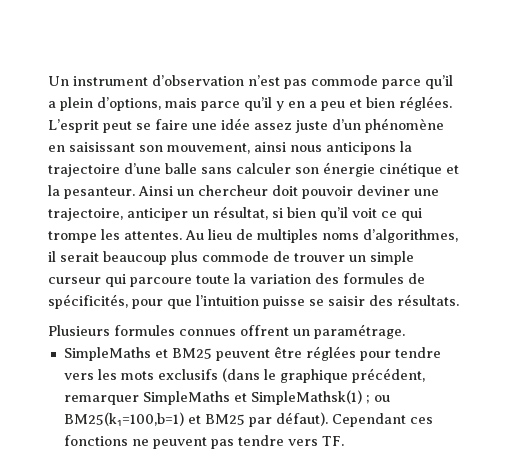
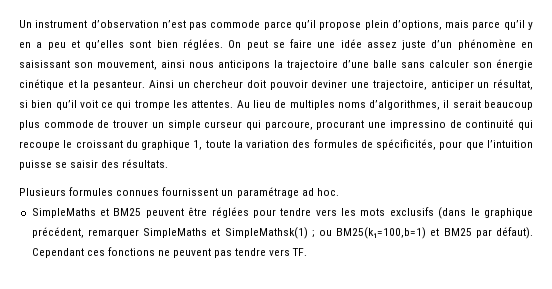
- Un instrument d’observation n’est pas commode parce qu’il a plein d’options, mais parce qu’il y en a peu et bien réglées.
+ Un instrument d’observation n’est pas commode parce qu’il propose plein d’options, mais parce qu’il y en a peu et qu’elles sont bien réglées.
- L’esprit peut se faire une idée assez juste d’un phénomène en saisissant son mouvement, ainsi nous anticipons la trajectoire d’une balle sans calculer son énergie cinétique et la pesanteur.
+ On peut se faire une idée assez juste d’un phénomène en saisissant son mouvement, ainsi nous anticipons la trajectoire d’une balle sans calculer son énergie cinétique et la pesanteur.
- Au lieu de multiples noms d’algorithmes, il serait beaucoup plus commode de trouver un simple curseur qui parcoure toute la variation des formules de spécificités, pour que l’intuition puisse se saisir des résultats.
+ Au lieu de multiples noms d’algorithmes, il serait beaucoup plus commode de trouver un simple curseur qui parcoure, procurant une impressino de continuité qui recoupe le croissant du graphique 1, toute la variation des formules de spécificités, pour que l’intuition puisse se saisir des résultats.
- Plusieurs formules connues offrent un paramétrage.
+ Plusieurs formules connues fournissent un paramétrage ad hoc.

